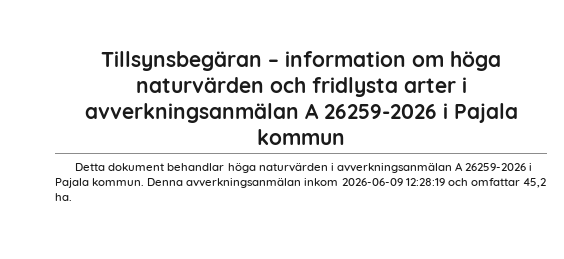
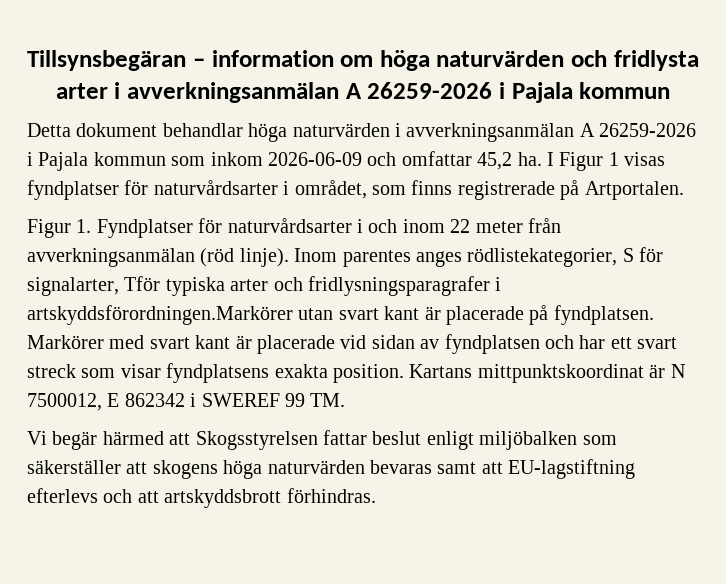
- Detta dokument behandlar höga naturvärden i avverkningsanmälan A 26259-2026 i Pajala kommun. Denna avverkningsanmälan inkom 2026-06-09 12:28:19 och omfattar 45,2 ha.
+ Detta dokument behandlar höga naturvärden i avverkningsanmälan A 26259-2026 i Pajala kommun som inkom 2026-06-09 och omfattar 45,2 ha.
+ I Figur 1 visas fyndplatser för naturvårdsarter i området, som finns registrerade på Artportalen.
+ Figur 1. Fyndplatser för naturvårdsarter i och inom 22 meter från avverkningsanmälan (röd linje). Inom parentes anges rödlistekategorier, S för signalarter, Tför typiska arter och fridlysningsparagrafer i artskyddsförordningen.Markörer utan svart kant är placerade på fyndplatsen. Markörer med svart kant är placerade vid sidan av fyndplatsen och har ett svart streck som visar fyndplatsens exakta position. Kartans mittpunktskoordinat är N 7500012, E 862342 i SWEREF 99 TM.
+ Vi begär härmed att Skogsstyrelsen fattar beslut enligt miljöbalken som säkerställer att skogens höga naturvärden bevaras samt att EU-lagstiftning efterlevs och att artskyddsbrott förhindras.

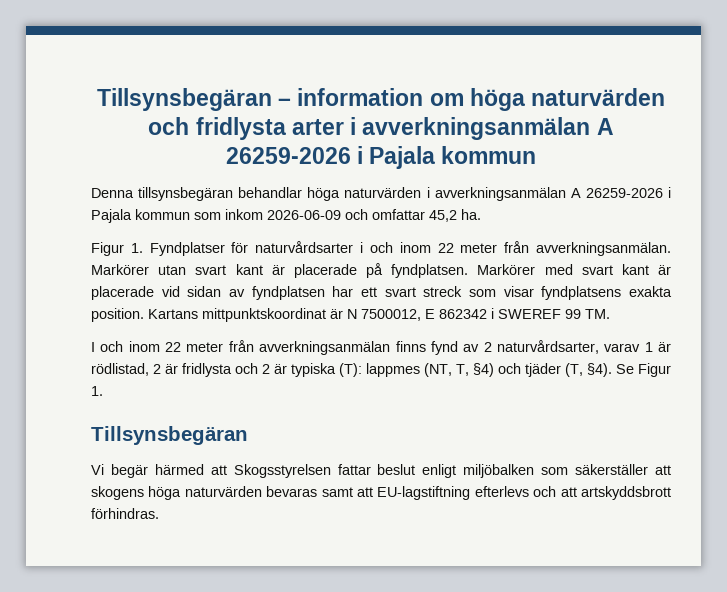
- Detta dokument behandlar höga naturvärden i avverkningsanmälan A 26259-2026 i Pajala kommun som inkom 2026-06-09 och omfattar 45,2 ha. I Figur 1 visas fyndplatser för naturvårdsarter i området, som finns registrerade på Artportalen.
+ Denna tillsynsbegäran behandlar höga naturvärden i avverkningsanmälan A 26259-2026 i Pajala kommun som inkom 2026-06-09 och omfattar 45,2 ha.
- Figur 1. Fyndplatser för naturvårdsarter i och inom 22 meter från avverkningsanmälan (röd linje). Inom parentes anges rödlistekategorier, S för signalarter, Tför typiska arter och fridlysningsparagrafer i artskyddsförordningen.Markörer utan svart kant är placerade på fyndplatsen.
+ Figur 1. Fyndplatser för naturvårdsarter i och inom 22 meter från avverkningsanmälan. Markörer utan svart kant är placerade på fyndplatsen.
- Markörer med svart kant är placerade vid sidan av fyndplatsen och har ett svart streck som visar fyndplatsens exakta position.
+ Markörer med svart kant är placerade vid sidan av fyndplatsen har ett svart streck som visar fyndplatsens exakta position.
+ I och inom 22 meter från avverkningsanmälan finns fynd av 2 naturvårdsarter, varav 1 är rödlistad, 2 är fridlysta och 2 är typiska (T): lappmes (NT, T, §4) och tjäder (T, §4). Se Figur 1.
+ Tillsynsbegäran

